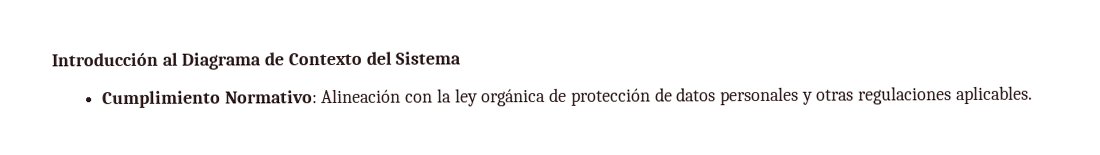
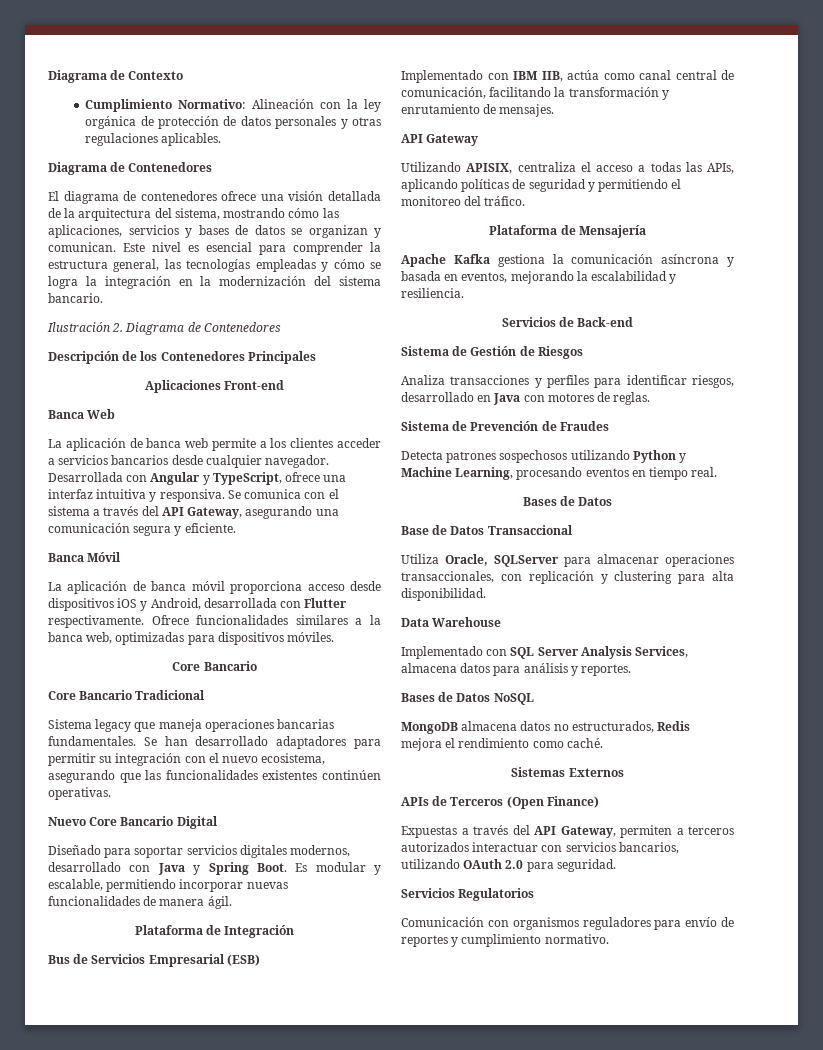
- Introducción al Diagrama de Contexto del Sistema
+ Diagrama de Contexto
  Cumplimiento Normativo: Alineación con la ley orgánica de protección de datos personales y otras regulaciones aplicables.
+ Diagrama de Contenedores
+ El diagrama de contenedores ofrece una visión detallada de la arquitectura del sistema, mostrando cómo las aplicaciones, servicios y bases de datos se organizan y comunican. Este nivel es esencial para comprender la estructura general, las tecnologías empleadas y cómo se logra la integración en la modernización del sistema bancario.
+ Ilustración 2. Diagrama de Contenedores
+ Descripción de los Contenedores Principales
+ Aplicaciones Front-end
+ Banca Web
+ La aplicación de banca web permite a los clientes acceder a servicios bancarios desde cualquier navegador. Desarrollada con Angular y TypeScript, ofrece una interfaz intuitiva y responsiva. Se comunica con el sistema a través del API Gateway, asegurando una comunicación segura y eficiente.
+ Banca Móvil
+ La aplicación de banca móvil proporciona acceso desde dispositivos iOS y Android, desarrollada con Flutter respectivamente. Ofrece funcionalidades similares a la banca web, optimizadas para dispositivos móviles.
+ Core Bancario
+ Core Bancario Tradicional
+ Sistema legacy que maneja operaciones bancarias fundamentales. Se han desarrollado adaptadores para permitir su integración con el nuevo ecosistema, asegurando que las funcionalidades existentes continúen operativas.
+ Nuevo Core Bancario Digital
+ Diseñado para soportar servicios digitales modernos, desarrollado con Java y Spring Boot. Es modular y escalable, permitiendo incorporar nuevas funcionalidades de manera ágil.
+ Plataforma de Integración
+ Bus de Servicios Empresarial (ESB)
+ Implementado con IBM IIB, actúa como canal central de comunicación, facilitando la transformación y enrutamiento de mensajes.
+ API Gateway
+ Utilizando APISIX, centraliza el acceso a todas las APIs, aplicando políticas de seguridad y permitiendo el monitoreo del tráfico.
+ Plataforma de Mensajería
+ Apache Kafka gestiona la comunicación asíncrona y basada en eventos, mejorando la escalabilidad y resiliencia.
+ Servicios de Back-end
+ Sistema de Gestión de Riesgos
+ Analiza transacciones y perfiles para identificar riesgos, desarrollado en Java con motores de reglas.
+ Sistema de Prevención de Fraudes
+ Detecta patrones sospechosos utilizando Python y Machine Learning, procesando eventos en tiempo real.
+ Bases de Datos
+ Base de Datos Transaccional
+ Utiliza Oracle, SQLServer para almacenar operaciones transaccionales, con replicación y clustering para alta disponibilidad.
+ Data Warehouse
+ Implementado con SQL Server Analysis Services, almacena datos para análisis y reportes.
+ Bases de Datos NoSQL
+ MongoDB almacena datos no estructurados, Redis mejora el rendimiento como caché.
+ Sistemas Externos
+ APIs de Terceros (Open Finance)
+ Expuestas a través del API Gateway, permiten a terceros autorizados interactuar con servicios bancarios, utilizando OAuth 2.0 para seguridad.
+ Servicios Regulatorios
+ Comunicación con organismos reguladores para envío de reportes y cumplimiento normativo.

